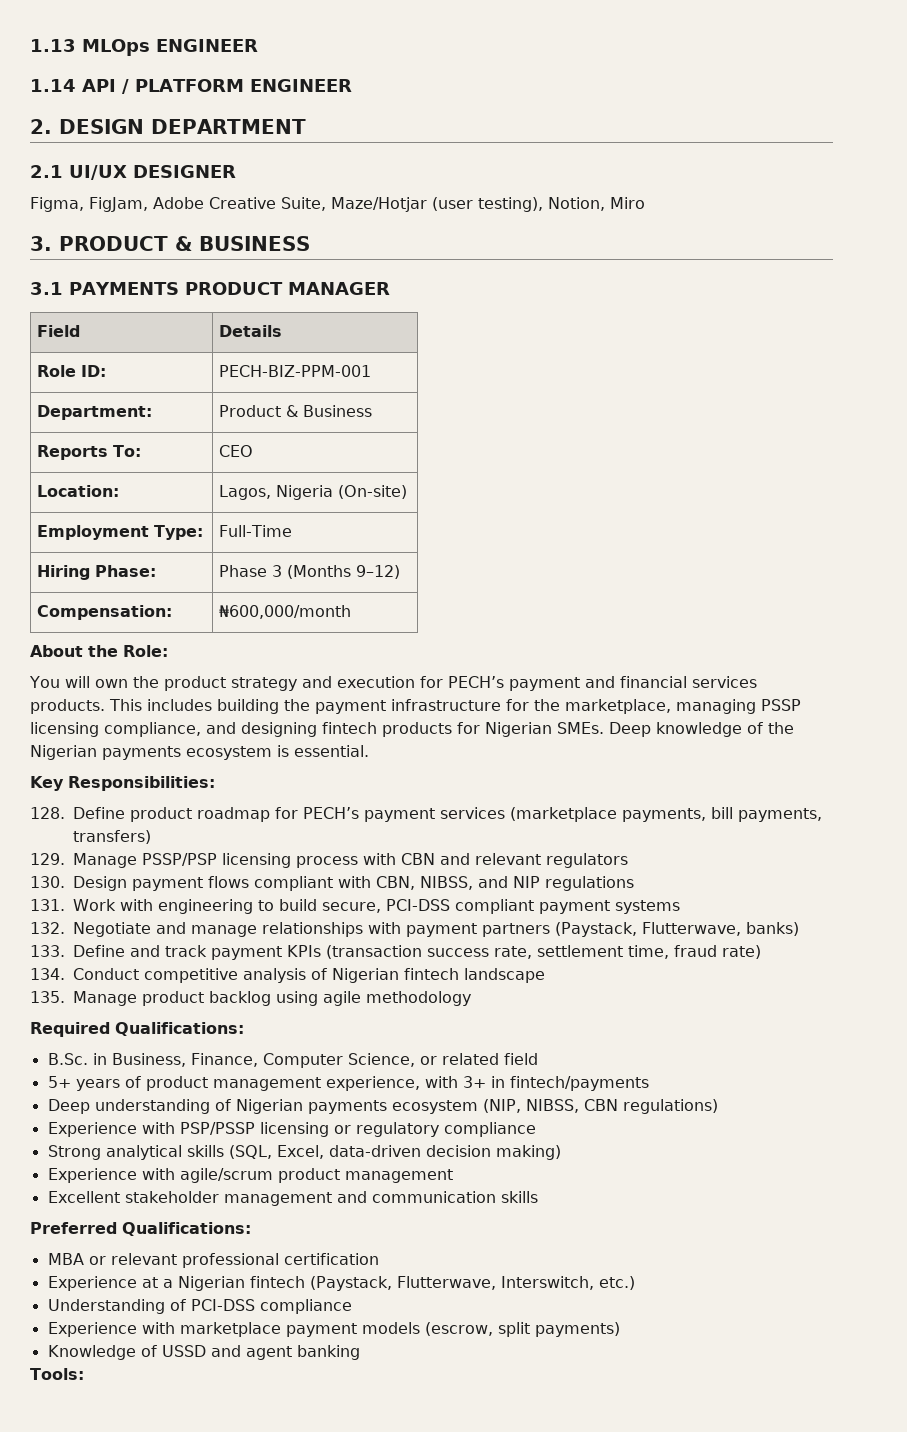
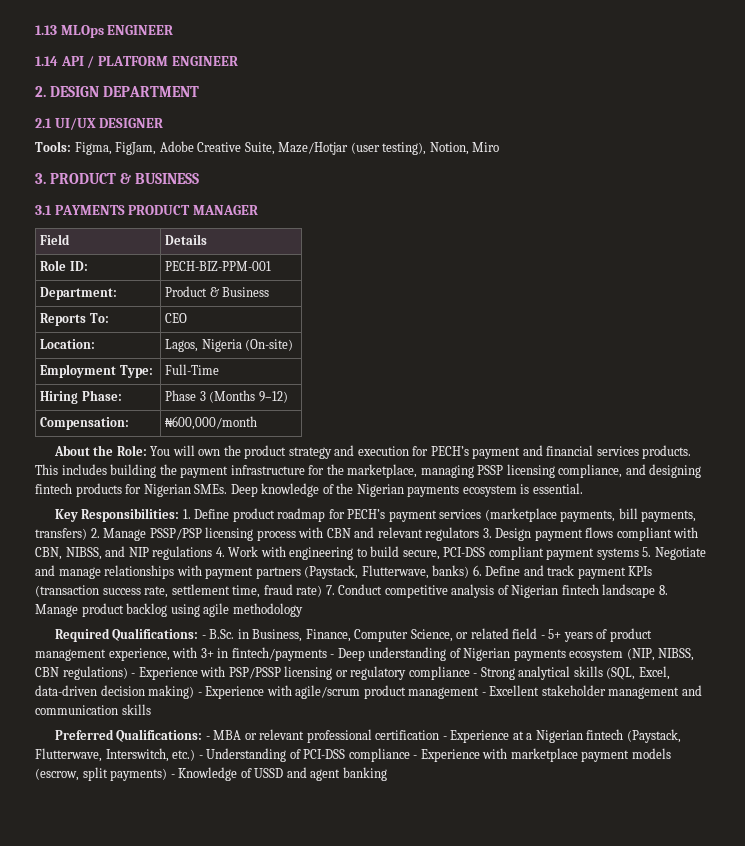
- Figma, FigJam, Adobe Creative Suite, Maze/Hotjar (user testing), Notion, Miro
+ Tools: Figma, FigJam, Adobe Creative Suite, Maze/Hotjar (user testing), Notion, Miro
- About the Role:
- You will own the product strategy and execution for PECH’s payment and financial services products.
+ About the Role: You will own the product strategy and execution for PECH’s payment and financial services products.
- Key Responsibilities:
- 128. Define product roadmap for PECH’s payment services (marketplace payments, bill payments, transfers)
- 129. Manage PSSP/PSP licensing process with CBN and relevant regulators
- 130. Design payment flows compliant with CBN, NIBSS, and NIP regulations
- 131. Work with engineering to build secure, PCI-DSS compliant payment systems
- 132. Negotiate and manage relationships with payment partners (Paystack, Flutterwave, banks)
- 133. Define and track payment KPIs (transaction success rate, settlement time, fraud rate)
- 134. Conduct competitive analysis of Nigerian fintech landscape
- 135. Manage product backlog using agile methodology
+ Key Responsibilities: 1. Define product roadmap for PECH’s payment services (marketplace payments, bill payments, transfers) 2. Manage PSSP/PSP licensing process with CBN and relevant regulators 3. Design payment flows compliant with CBN, NIBSS, and NIP regulations 4. Work with engineering to build secure, PCI-DSS compliant payment systems 5. Negotiate and manage relationships with payment partners (Paystack, Flutterwave, banks) 6. Define and track payment KPIs (transaction success rate, settlement time, fraud rate) 7. Conduct competitive analysis of Nigerian fintech landscape 8. Manage product backlog using agile methodology
- Required Qualifications:
- B.Sc. in Business, Finance, Computer Science, or related field
- 5+ years of product management experience, with 3+ in fintech/payments
- Deep understanding of Nigerian payments ecosystem (NIP, NIBSS, CBN regulations)
- Experience with PSP/PSSP licensing or regulatory compliance
- Strong analytical skills (SQL, Excel, data-driven decision making)
- Experience with agile/scrum product management
- Excellent stakeholder management and communication skills
+ Required Qualifications: - B.Sc. in Business, Finance, Computer Science, or related field - 5+ years of product management experience, with 3+ in fintech/payments - Deep understanding of Nigerian payments ecosystem (NIP, NIBSS, CBN regulations) - Experience with PSP/PSSP licensing or regulatory compliance - Strong analytical skills (SQL, Excel, data-driven decision making) - Experience with agile/scrum product management - Excellent stakeholder management and communication skills
- Preferred Qualifications:
- MBA or relevant professional certification
- Experience at a Nigerian fintech (Paystack, Flutterwave, Interswitch, etc.)
- Understanding of PCI-DSS compliance
- Experience with marketplace payment models (escrow, split payments)
- Knowledge of USSD and agent banking
+ Preferred Qualifications: - MBA or relevant professional certification - Experience at a Nigerian fintech (Paystack, Flutterwave, Interswitch, etc.) - Understanding of PCI-DSS compliance - Experience with marketplace payment models (escrow, split payments) - Knowledge of USSD and agent banking
- Tools:

